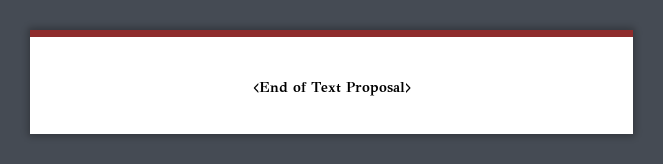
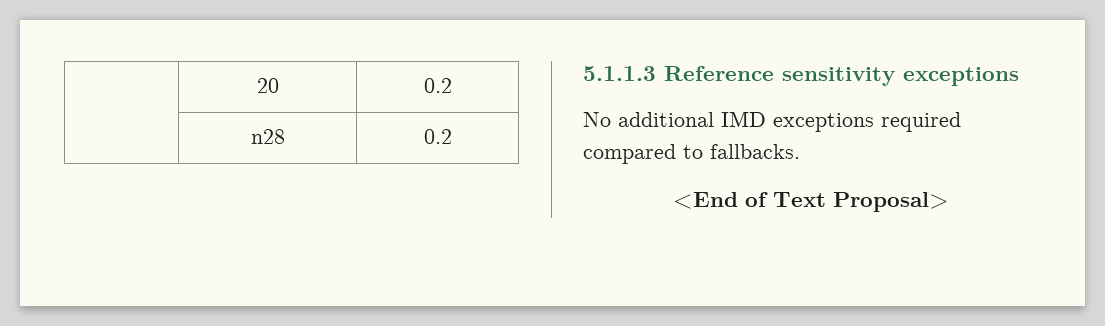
+ | 20 | 0.2
+ | n28 | 0.2
+ 5.1.1.3 Reference sensitivity exceptions
+ No additional IMD exceptions required compared to fallbacks.

